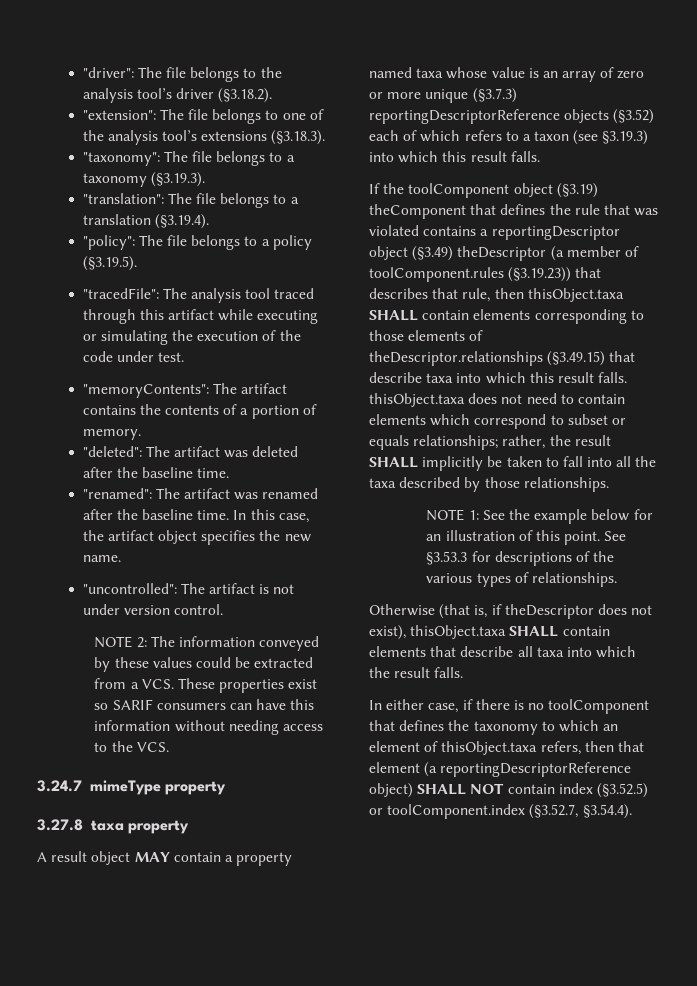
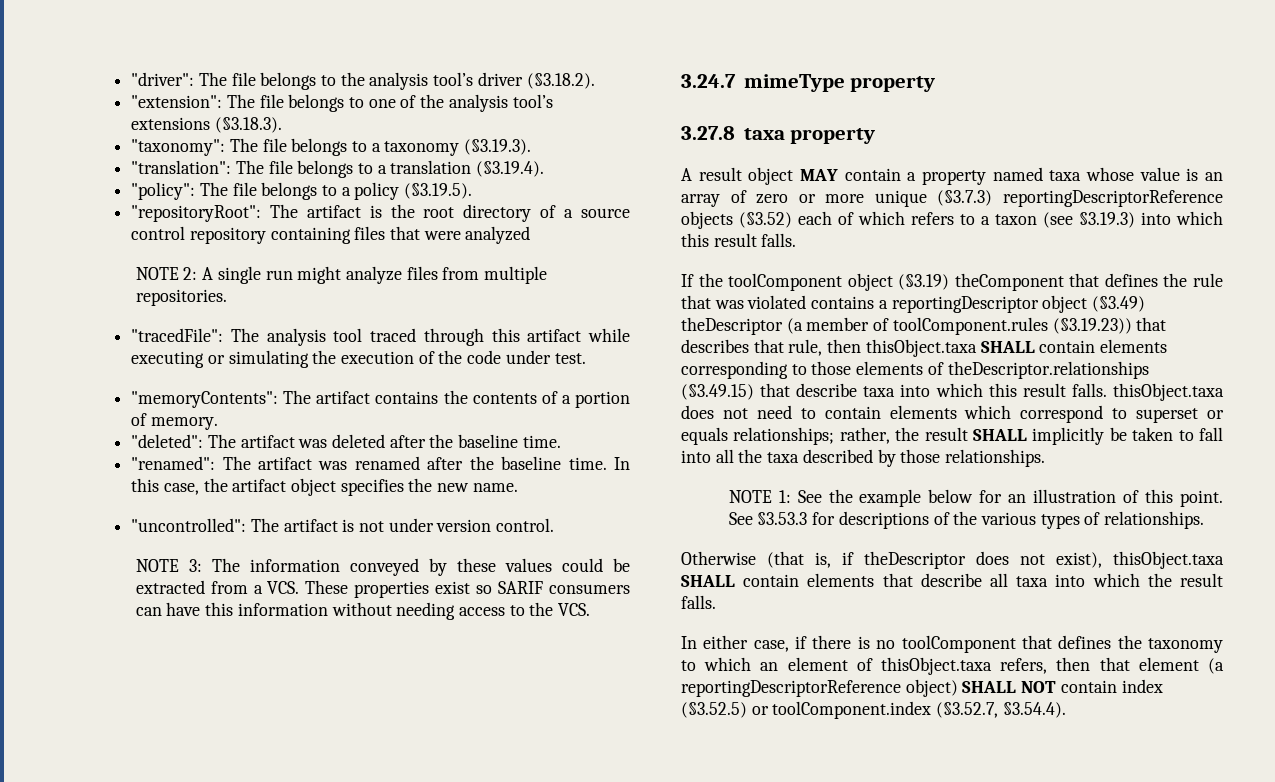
+ "repositoryRoot": The artifact is the root directory of a source control repository containing files that were analyzed
+ NOTE 2: A single run might analyze files from multiple repositories.
- NOTE 2: The information conveyed by these values could be extracted from a VCS. These properties exist so SARIF consumers can have this information without needing access to the VCS.
+ NOTE 3: The information conveyed by these values could be extracted from a VCS. These properties exist so SARIF consumers can have this information without needing access to the VCS.
- If the toolComponent object (§3.19) theComponent that defines the rule that was violated contains a reportingDescriptor object (§3.49) theDescriptor (a member of toolComponent.rules (§3.19.23)) that describes that rule, then thisObject.taxa SHALL contain elements corresponding to those elements of theDescriptor.relationships (§3.49.15) that describe taxa into which this result falls. thisObject.taxa does not need to contain elements which correspond to subset or equals relationships;
+ If the toolComponent object (§3.19) theComponent that defines the rule that was violated contains a reportingDescriptor object (§3.49) theDescriptor (a member of toolComponent.rules (§3.19.23)) that describes that rule, then thisObject.taxa SHALL contain elements corresponding to those elements of theDescriptor.relationships (§3.49.15) that describe taxa into which this result falls. thisObject.taxa does not need to contain elements which correspond to superset or equals relationships;

